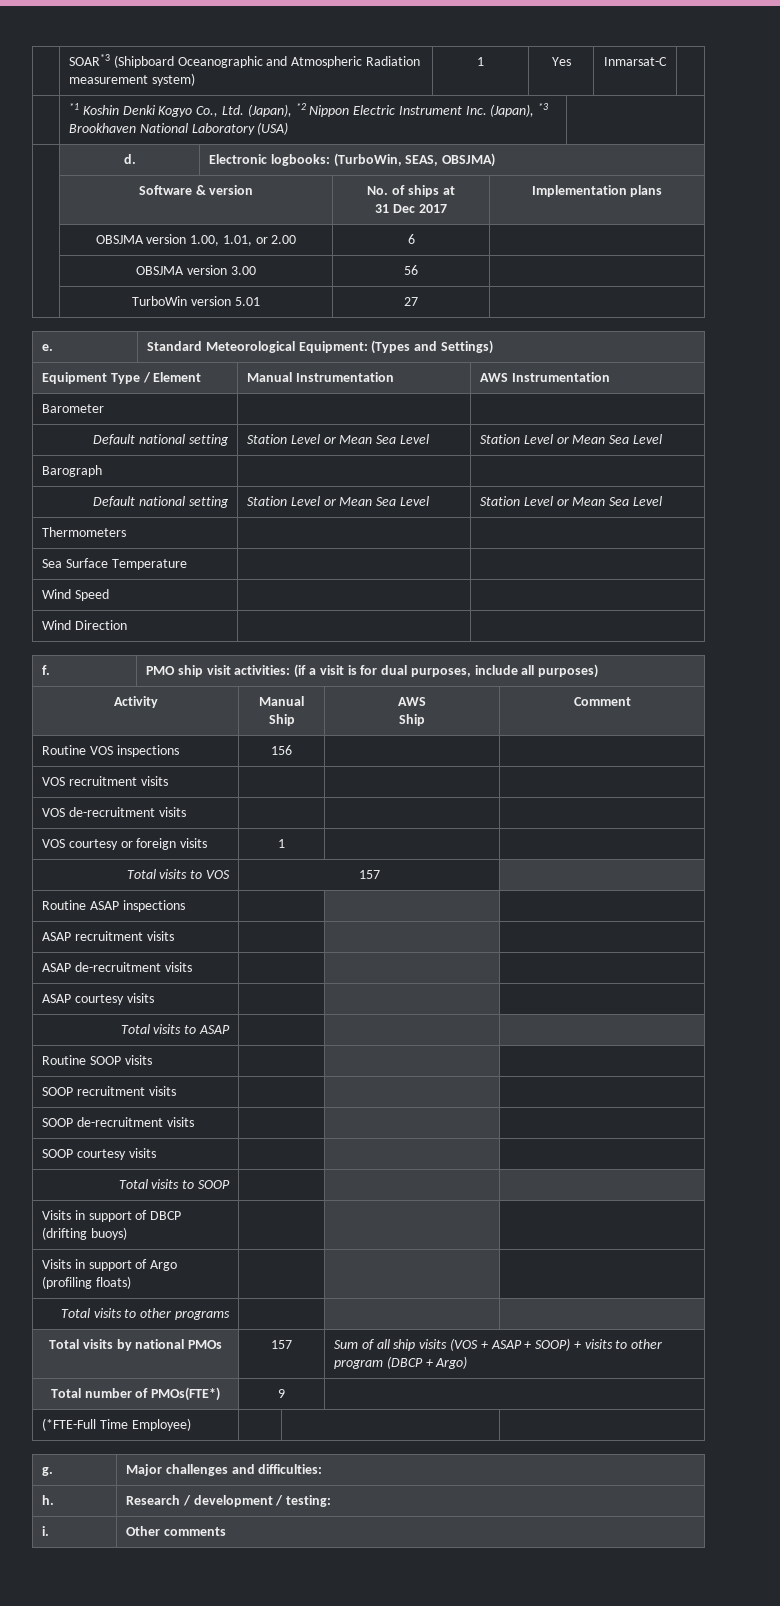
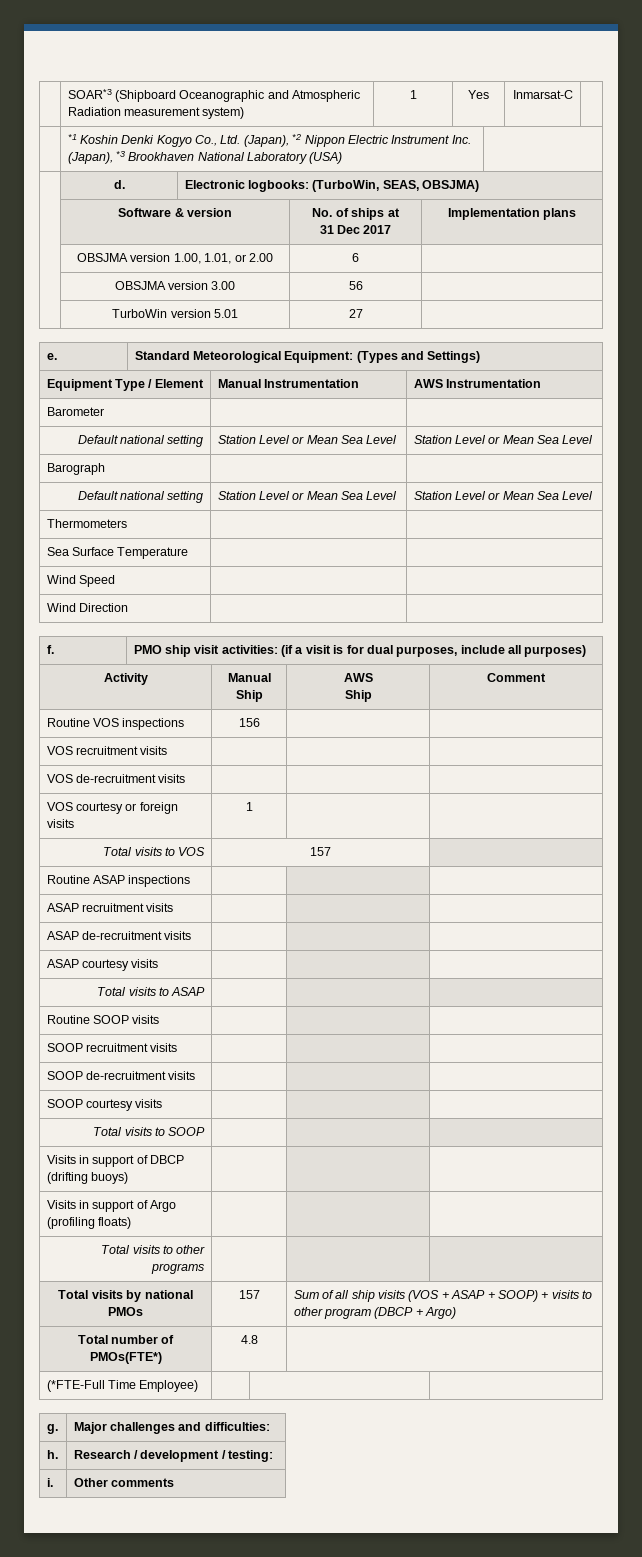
- Total number of PMOs(FTE*) | 9 |
+ Total number of PMOs(FTE*) | 4.8 |

